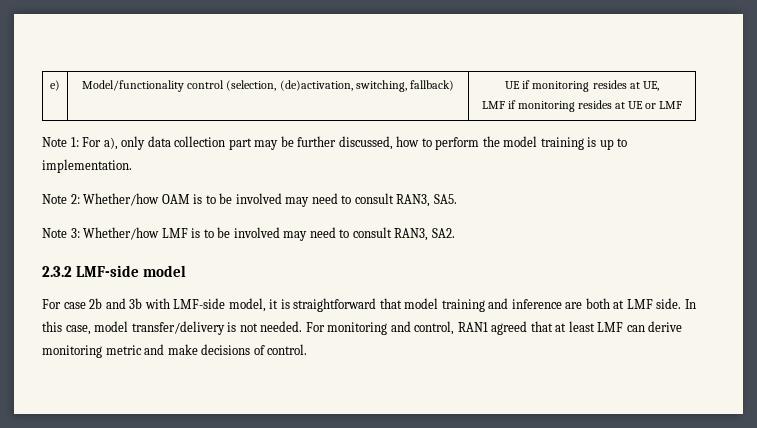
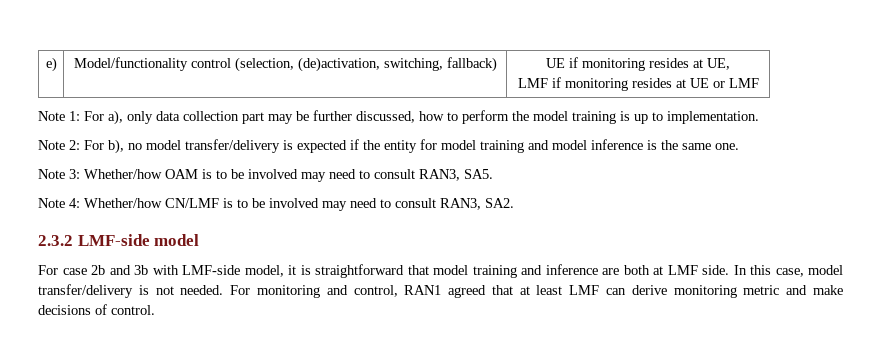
- Note 2: Whether/how OAM is to be involved may need to consult RAN3, SA5.
+ Note 2: For b), no model transfer/delivery is expected if the entity for model training and model inference is the same one.
+ Note 3: Whether/how OAM is to be involved may need to consult RAN3, SA5.
- Note 3: Whether/how LMF is to be involved may need to consult RAN3, SA2.
+ Note 4: Whether/how CN/LMF is to be involved may need to consult RAN3, SA2.

